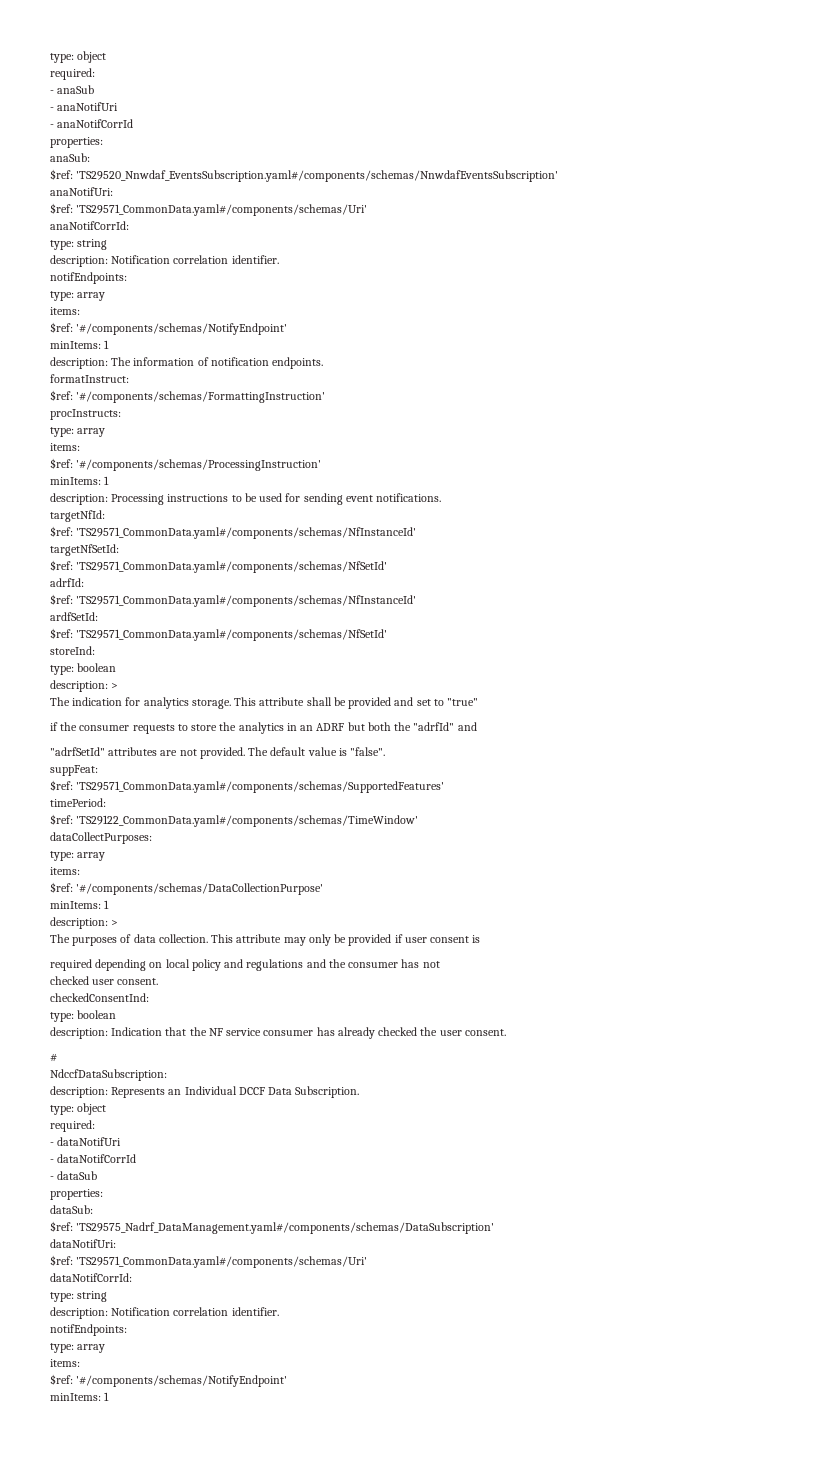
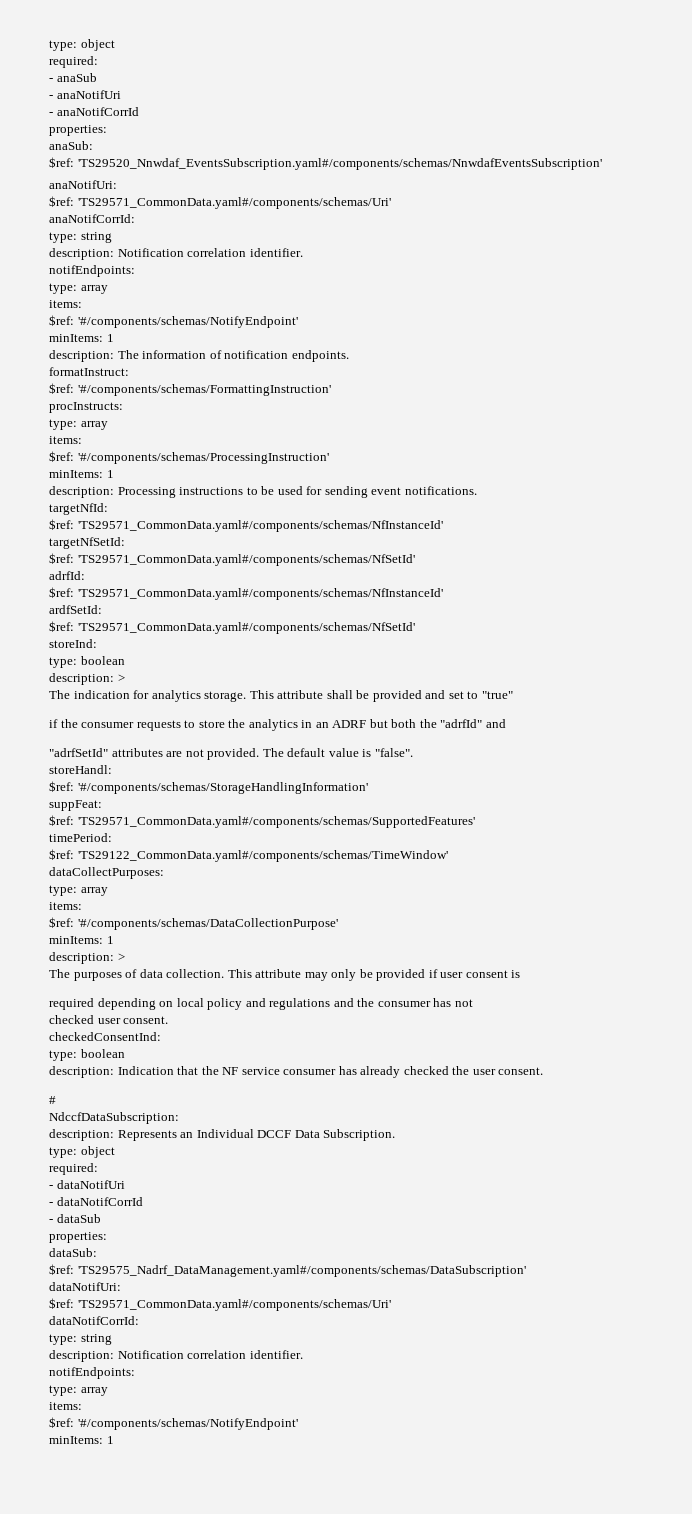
+ storeHandl:
+ $ref: '#/components/schemas/StorageHandlingInformation'

